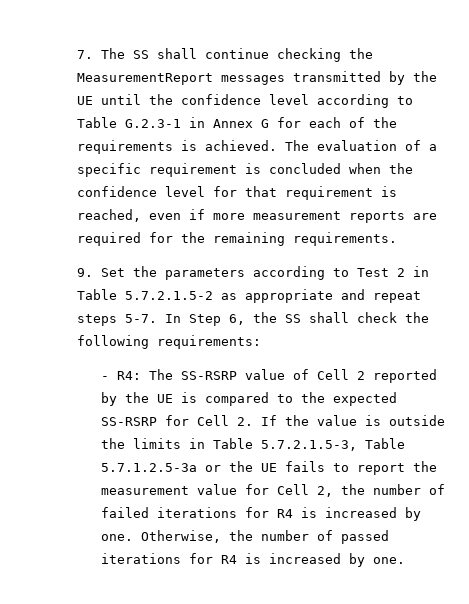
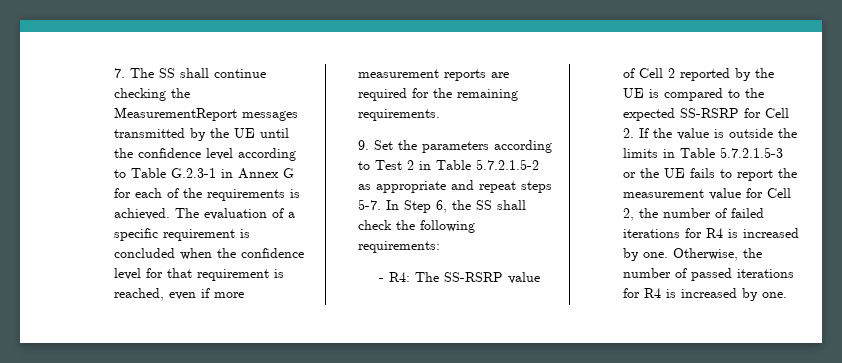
- - R4: The SS-RSRP value of Cell 2 reported by the UE is compared to the expected SS-RSRP for Cell 2. If the value is outside the limits in Table 5.7.2.1.5-3, Table 5.7.1.2.5-3a or the UE fails to report the measurement value for Cell 2, the number of failed iterations for R4 is increased by one.
+ - R4: The SS-RSRP value of Cell 2 reported by the UE is compared to the expected SS-RSRP for Cell 2. If the value is outside the limits in Table 5.7.2.1.5-3 or the UE fails to report the measurement value for Cell 2, the number of failed iterations for R4 is increased by one.

